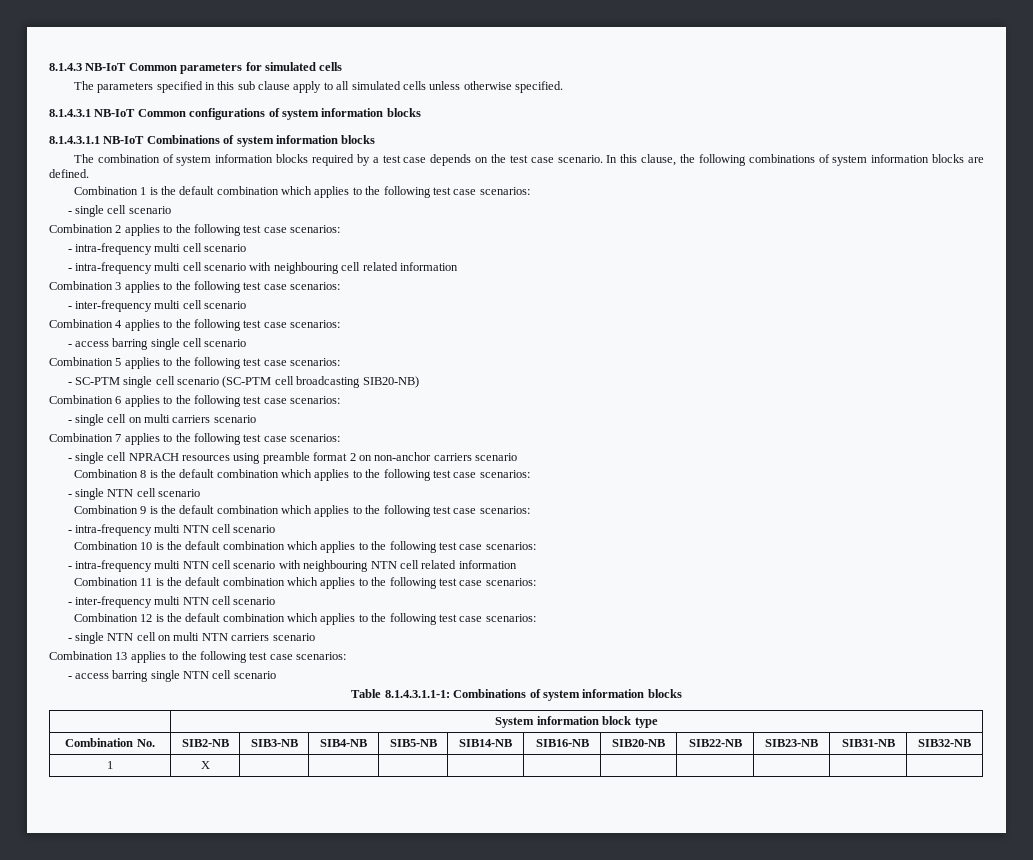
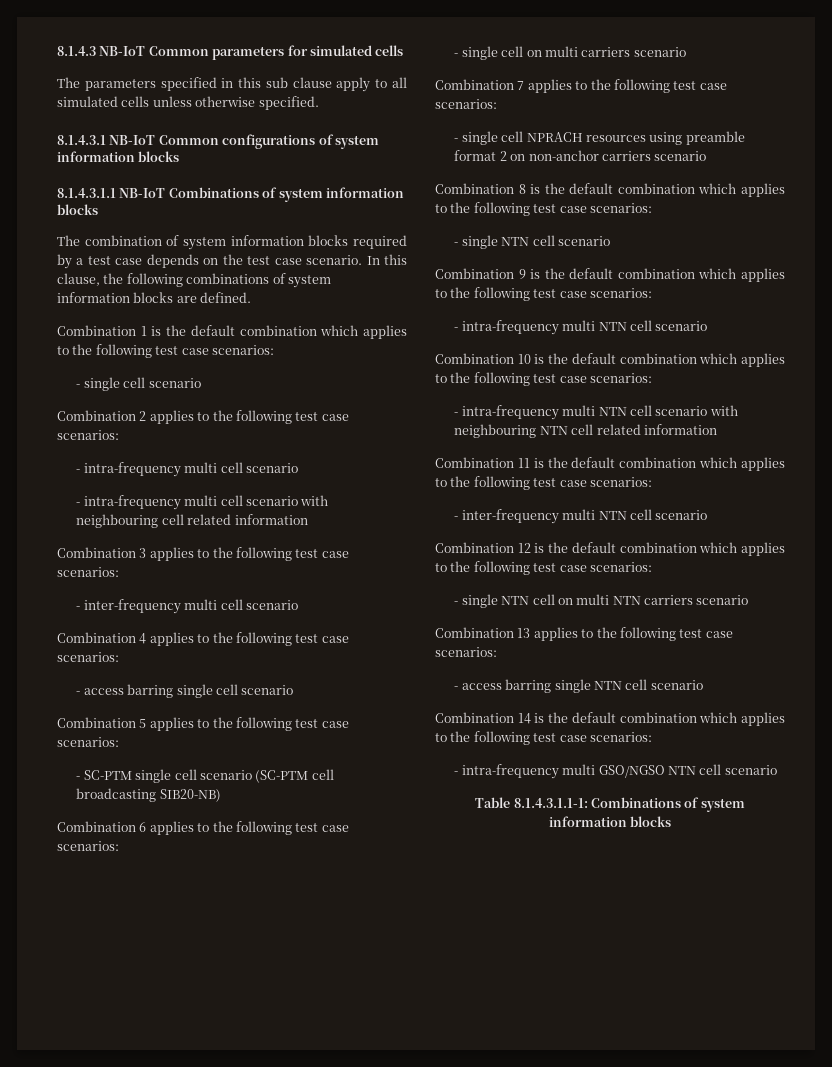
+ Combination 14 is the default combination which applies to the following test case scenarios:
+ - intra-frequency multi GSO/NGSO NTN cell scenario
- | System information block type
- Combination No. | SIB2-NB | SIB3-NB | SIB4-NB | SIB5-NB | SIB14-NB | SIB16-NB | SIB20-NB | SIB22-NB | SIB23-NB | SIB31-NB | SIB32-NB
- 1 | X | | | | | | | | | |

